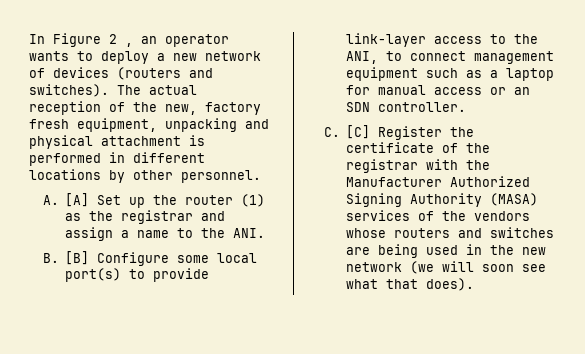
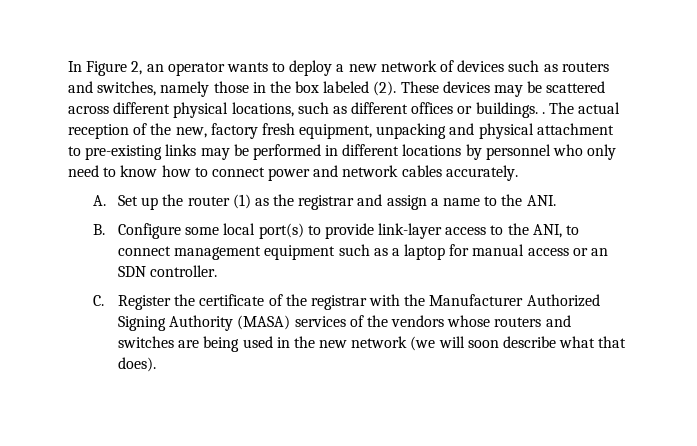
- In Figure 2 , an operator wants to deploy a new network of devices (routers and switches).
+ In Figure 2, an operator wants to deploy a new network of devices such as routers and switches, namely those in the box labeled (2). These devices may be scattered across different physical locations, such as different offices or buildings. .
- The actual reception of the new, factory fresh equipment, unpacking and physical attachment is performed in different locations by other personnel.
+ The actual reception of the new, factory fresh equipment, unpacking and physical attachment to pre-existing links may be performed in different locations by personnel who only need to know how to connect power and network cables accurately.
- A. [A] Set up the router (1) as the registrar and assign a name to the ANI.
+ A. Set up the router (1) as the registrar and assign a name to the ANI.
- B. [B] Configure some local port(s) to provide link-layer access to the ANI, to connect management equipment such as a laptop for manual access or an SDN controller.
+ B. Configure some local port(s) to provide link-layer access to the ANI, to connect management equipment such as a laptop for manual access or an SDN controller.
- C. [C] Register the certificate of the registrar with the Manufacturer Authorized Signing Authority (MASA) services of the vendors whose routers and switches are being used in the new network (we will soon see what that does).
+ C. Register the certificate of the registrar with the Manufacturer Authorized Signing Authority (MASA) services of the vendors whose routers and switches are being used in the new network (we will soon describe what that does).

